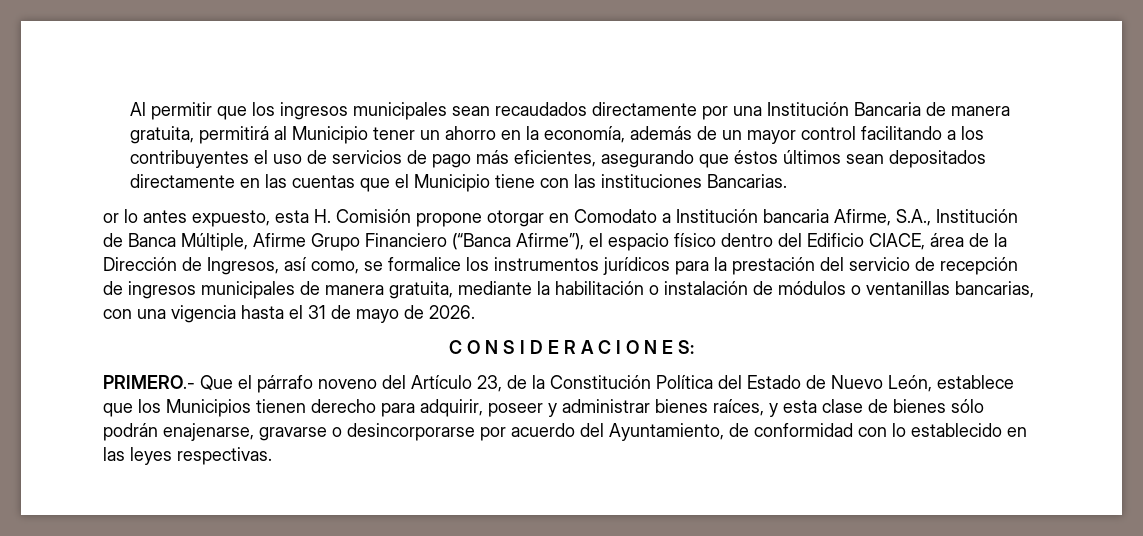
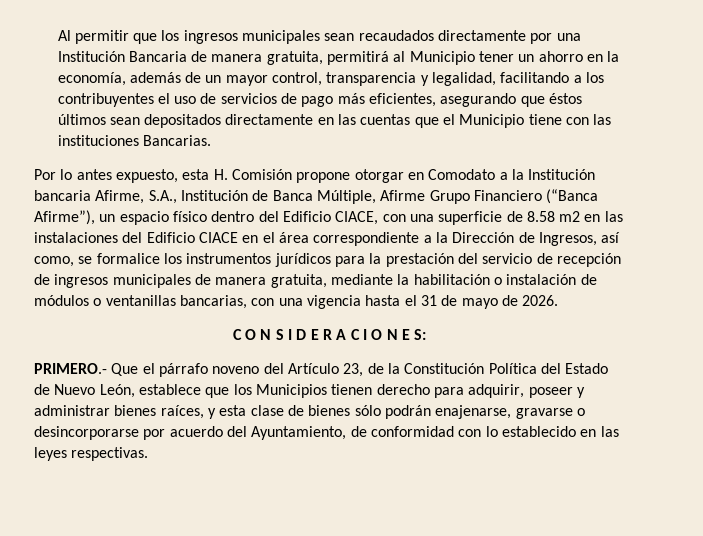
- Al permitir que los ingresos municipales sean recaudados directamente por una Institución Bancaria de manera gratuita, permitirá al Municipio tener un ahorro en la economía, además de un mayor control facilitando a los contribuyentes el uso de servicios de pago más eficientes, asegurando que éstos últimos sean depositados directamente en las cuentas que el Municipio tiene con las instituciones Bancarias.
+ Al permitir que los ingresos municipales sean recaudados directamente por una Institución Bancaria de manera gratuita, permitirá al Municipio tener un ahorro en la economía, además de un mayor control, transparencia y legalidad, facilitando a los contribuyentes el uso de servicios de pago más eficientes, asegurando que éstos últimos sean depositados directamente en las cuentas que el Municipio tiene con las instituciones Bancarias.
- or lo antes expuesto, esta H. Comisión propone otorgar en Comodato a Institución bancaria Afirme, S.A., Institución de Banca Múltiple, Afirme Grupo Financiero (“Banca Afirme”), el espacio físico dentro del Edificio CIACE, área de la Dirección de Ingresos, así como, se formalice los instrumentos jurídicos para la prestación del servicio de recepción de ingresos municipales de manera gratuita, mediante la habilitación o instalación de módulos o ventanillas bancarias, con una vigencia hasta el 31 de mayo de 2026.
+ Por lo antes expuesto, esta H. Comisión propone otorgar en Comodato a la Institución bancaria Afirme, S.A., Institución de Banca Múltiple, Afirme Grupo Financiero (“Banca Afirme”), un espacio físico dentro del Edificio CIACE, con una superficie de 8.58 m2 en las instalaciones del Edificio CIACE en el área correspondiente a la Dirección de Ingresos, así como, se formalice los instrumentos jurídicos para la prestación del servicio de recepción de ingresos municipales de manera gratuita, mediante la habilitación o instalación de módulos o ventanillas bancarias, con una vigencia hasta el 31 de mayo de 2026.

